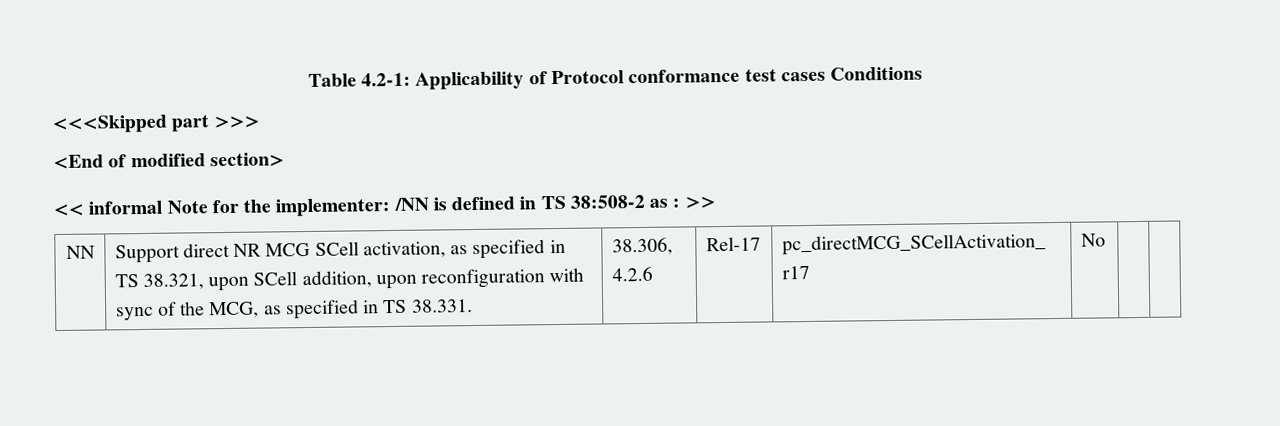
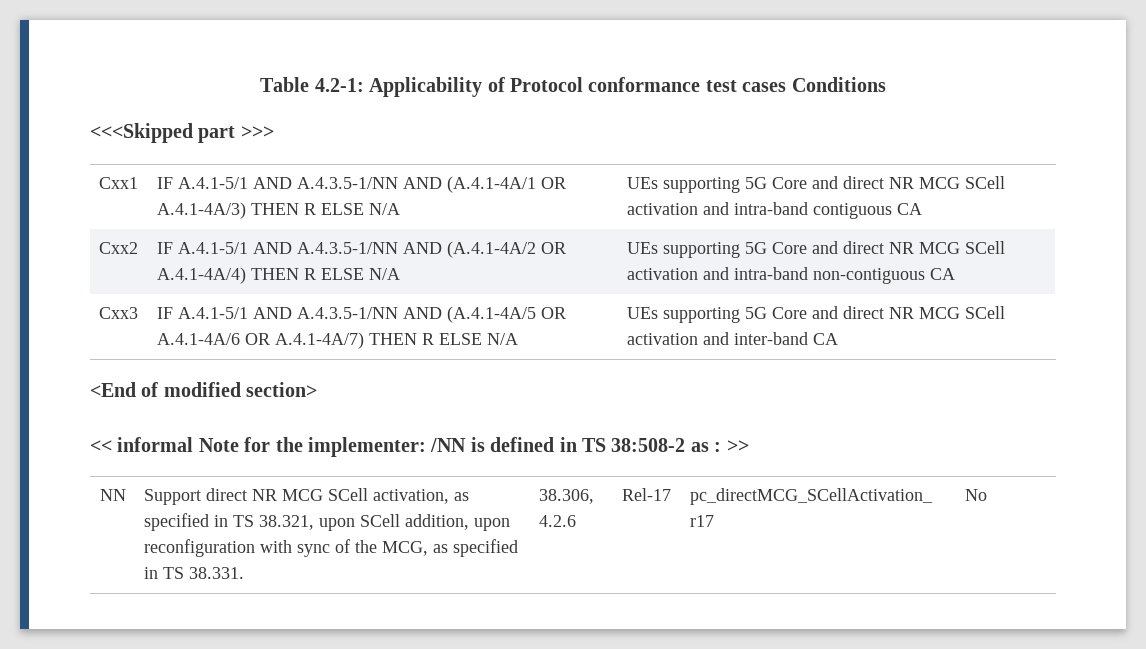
+ Cxx1 | IF A.4.1-5/1 AND A.4.3.5-1/NN AND (A.4.1-4A/1 OR A.4.1-4A/3) THEN R ELSE N/A | UEs supporting 5G Core and direct NR MCG SCell activation and intra-band contiguous CA
+ Cxx2 | IF A.4.1-5/1 AND A.4.3.5-1/NN AND (A.4.1-4A/2 OR A.4.1-4A/4) THEN R ELSE N/A | UEs supporting 5G Core and direct NR MCG SCell activation and intra-band non-contiguous CA
+ Cxx3 | IF A.4.1-5/1 AND A.4.3.5-1/NN AND (A.4.1-4A/5 OR A.4.1-4A/6 OR A.4.1-4A/7) THEN R ELSE N/A | UEs supporting 5G Core and direct NR MCG SCell activation and inter-band CA

